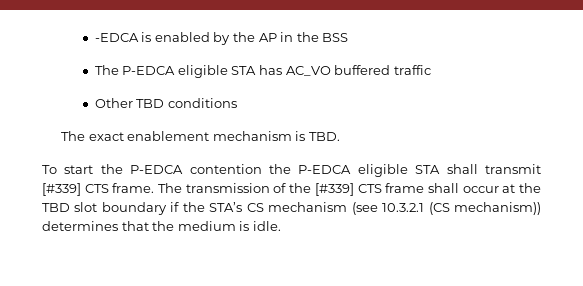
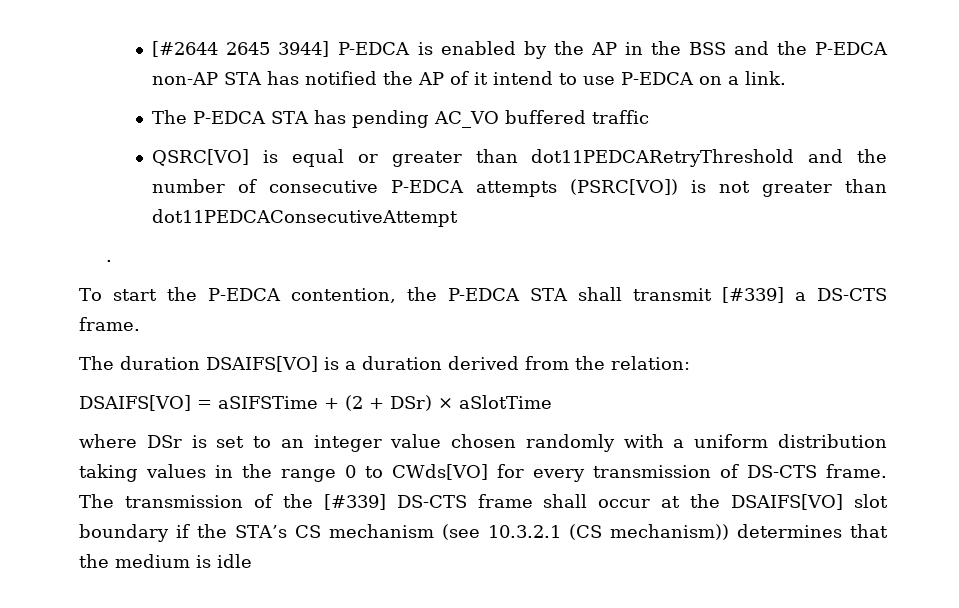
- -EDCA is enabled by the AP in the BSS
+ [#2644 2645 3944] P-EDCA is enabled by the AP in the BSS and the P-EDCA non-AP STA has notified the AP of it intend to use P-EDCA on a link.
- The P-EDCA eligible STA has AC_VO buffered traffic
+ The P-EDCA STA has pending AC_VO buffered traffic
- Other TBD conditions
- The exact enablement mechanism is TBD.
+ QSRC[VO] is equal or greater than dot11PEDCARetryThreshold and the number of consecutive P-EDCA attempts (PSRC[VO]) is not greater than dot11PEDCAConsecutiveAttempt
+ .
- To start the P-EDCA contention the P-EDCA eligible STA shall transmit [#339] CTS frame.
+ To start the P-EDCA contention, the P-EDCA STA shall transmit [#339] a DS-CTS frame.
+ The duration DSAIFS[VO] is a duration derived from the relation:
+ DSAIFS[VO] = aSIFSTime + (2 + DSr) × aSlotTime
+ where DSr is set to an integer value chosen randomly with a uniform distribution taking values in the range 0 to CWds[VO] for every transmission of DS-CTS frame.
- The transmission of the [#339] CTS frame shall occur at the TBD slot boundary if the STA’s CS mechanism (see 10.3.2.1 (CS mechanism)) determines that the medium is idle.
+ The transmission of the [#339] DS-CTS frame shall occur at the DSAIFS[VO] slot boundary if the STA’s CS mechanism (see 10.3.2.1 (CS mechanism)) determines that the medium is idle

